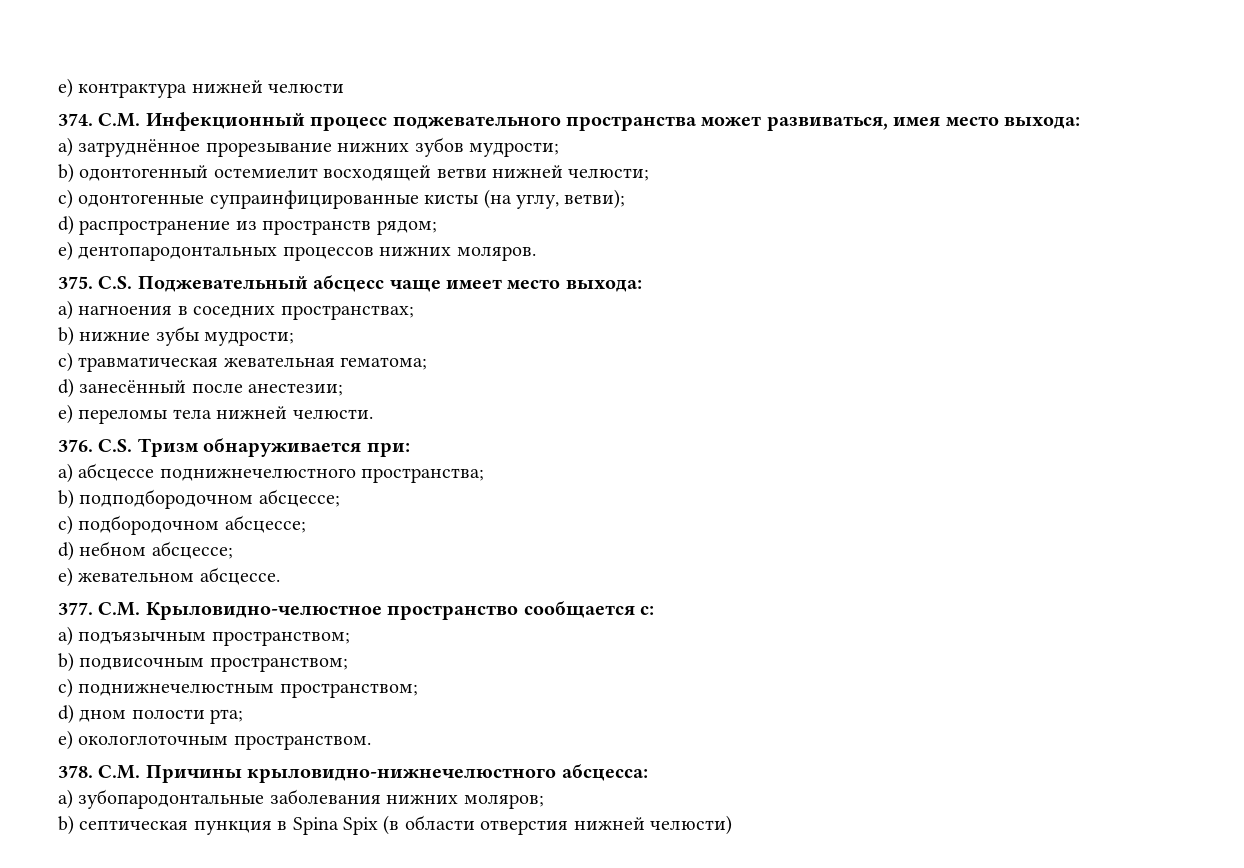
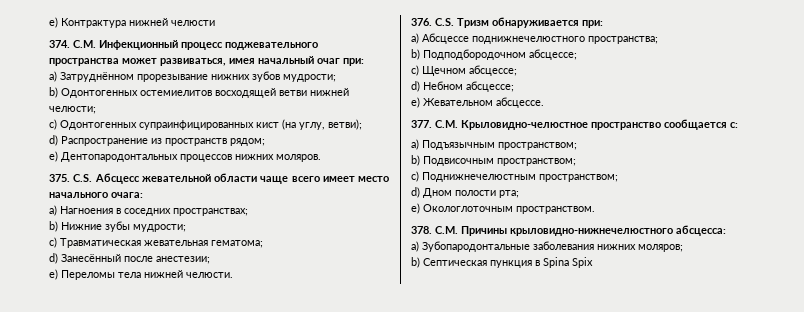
- e) контрактура нижней челюсти
+ e) Контрактура нижней челюсти
- 374. C.M. Инфекционный процесс поджевательного пространства может развиваться, имея место выхода:
- a) затруднённое прорезывание нижних зубов мудрости;
+ 374. C.M. Инфекционный процесс поджевательного пространства может развиваться, имея начальный очаг при:
+ a) Затруднённом прорезывание нижних зубов мудрости;
- b) одонтогенный остемиелит восходящей ветви нижней челюсти;
+ b) Одонтогенных остемиелитов восходящей ветви нижней челюсти;
- c) одонтогенные супраинфицированные кисты (на углу, ветви);
+ c) Одонтогенных супраинфицированных кист (на углу, ветви);
- d) распространение из пространств рядом;
+ d) Распространение из пространств рядом;
- e) дентопародонтальных процессов нижних моляров.
+ e) Дентопародонтальных процессов нижних моляров.
- 375. C.S. Поджевательный абсцесс чаще имеет место выхода:
- a) нагноения в соседних пространствах;
+ 375. C.S. Абсцесс жевательной области чаще всего имеет место начального очага:
+ a) Нагноения в соседних пространствах;
- b) нижние зубы мудрости;
+ b) Нижние зубы мудрости;
- c) травматическая жевательная гематома;
+ c) Травматическая жевательная гематома;
- d) занесённый после анестезии;
+ d) Занесённый после анестезии;
- e) переломы тела нижней челюсти.
+ e) Переломы тела нижней челюсти.
- a) абсцессе поднижнечелюстного пространства;
+ a) Абсцессе поднижнечелюстного пространства;
- b) подподбородочном абсцессе;
+ b) Подподбородочном абсцессе;
- c) подбородочном абсцессе;
+ c) Щечном абсцессе;
- d) небном абсцессе;
+ d) Небном абсцессе;
- e) жевательном абсцессе.
+ e) Жевательном абсцессе.
- a) подъязычным пространством;
+ a) Подъязычным пространством;
- b) подвисочным пространством;
+ b) Подвисочным пространством;
- c) поднижнечелюстным пространством;
+ c) Поднижнечелюстным пространством;
- d) дном полости рта;
+ d) Дном полости рта;
- e) окологлоточным пространством.
+ e) Окологлоточным пространством.
- a) зубопародонтальные заболевания нижних моляров;
+ a) Зубопародонтальные заболевания нижних моляров;
- b) септическая пункция в Spina Spix (в области отверстия нижней челюсти)
+ b) Септическая пункция в Spina Spix

